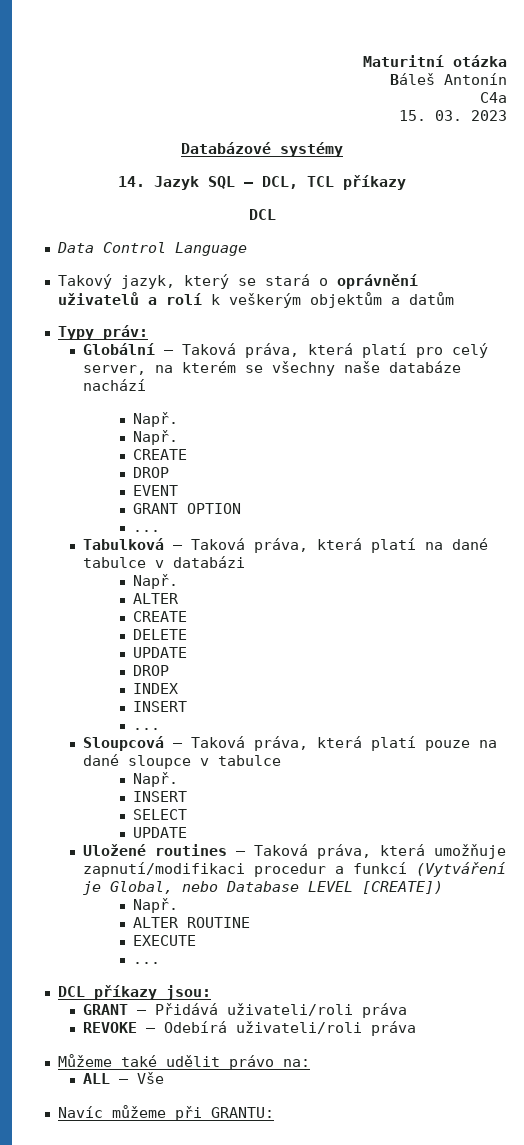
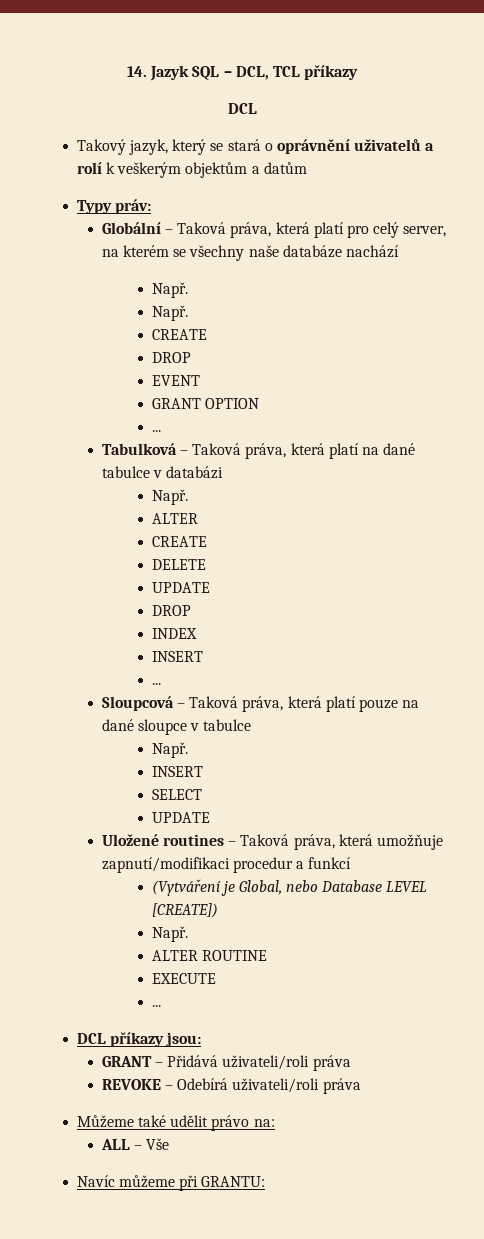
- Maturitní otázka
- Báleš Antonín
- C4a
- 15. 03. 2023
- Databázové systémy
- Data Control Language
- Uložené routines – Taková práva, která umožňuje zapnutí/modifikaci procedur a funkcí (Vytváření je Global, nebo Database LEVEL [CREATE])
+ Uložené routines – Taková práva, která umožňuje zapnutí/modifikaci procedur a funkcí
+ (Vytváření je Global, nebo Database LEVEL [CREATE])

